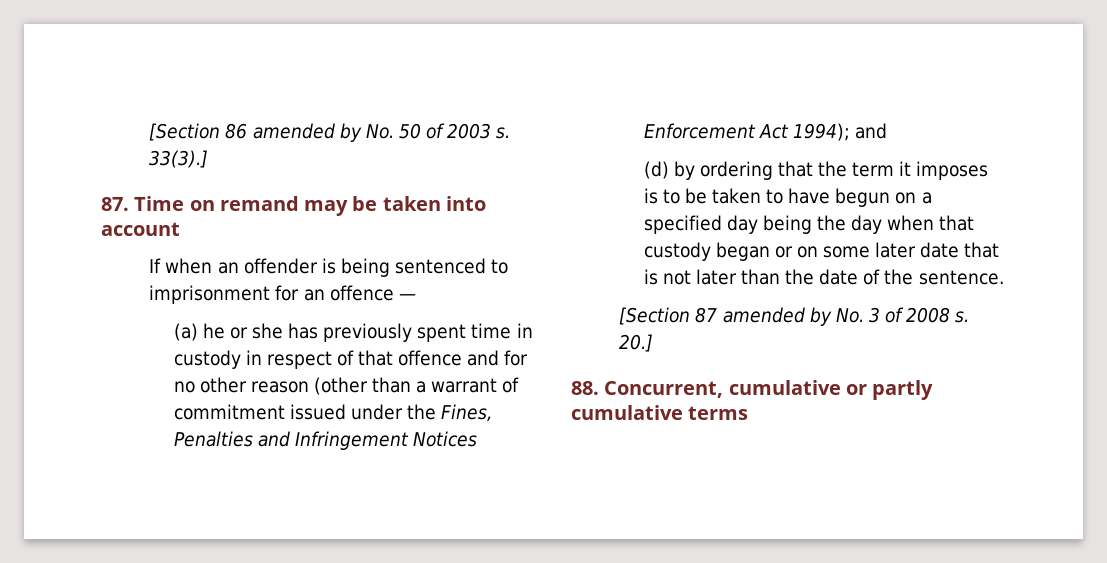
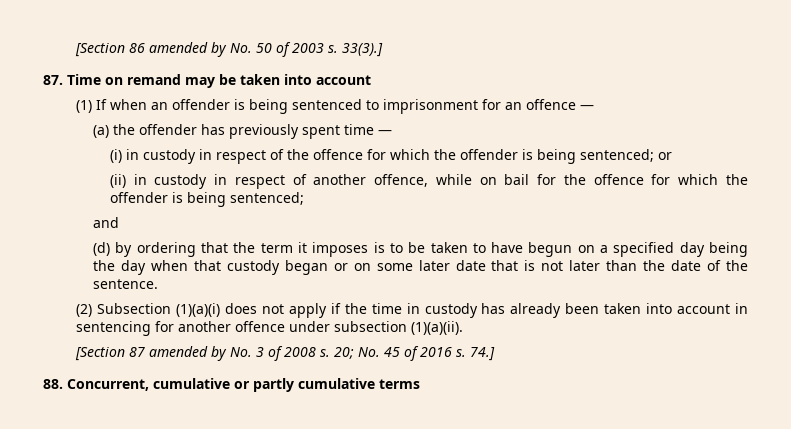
- If when an offender is being sentenced to imprisonment for an offence —
+ (1) If when an offender is being sentenced to imprisonment for an offence —
- (a) he or she has previously spent time in custody in respect of that offence and for no other reason (other than a warrant of commitment issued under the Fines, Penalties and Infringement Notices Enforcement Act 1994); and
+ (a) the offender has previously spent time —
+ (i) in custody in respect of the offence for which the offender is being sentenced; or
+ (ii) in custody in respect of another offence, while on bail for the offence for which the offender is being sentenced;
+ and
+ (2) Subsection (1)(a)(i) does not apply if the time in custody has already been taken into account in sentencing for another offence under subsection (1)(a)(ii).
- 20.]
+ 20; No. 45 of 2016 s. 74.]

